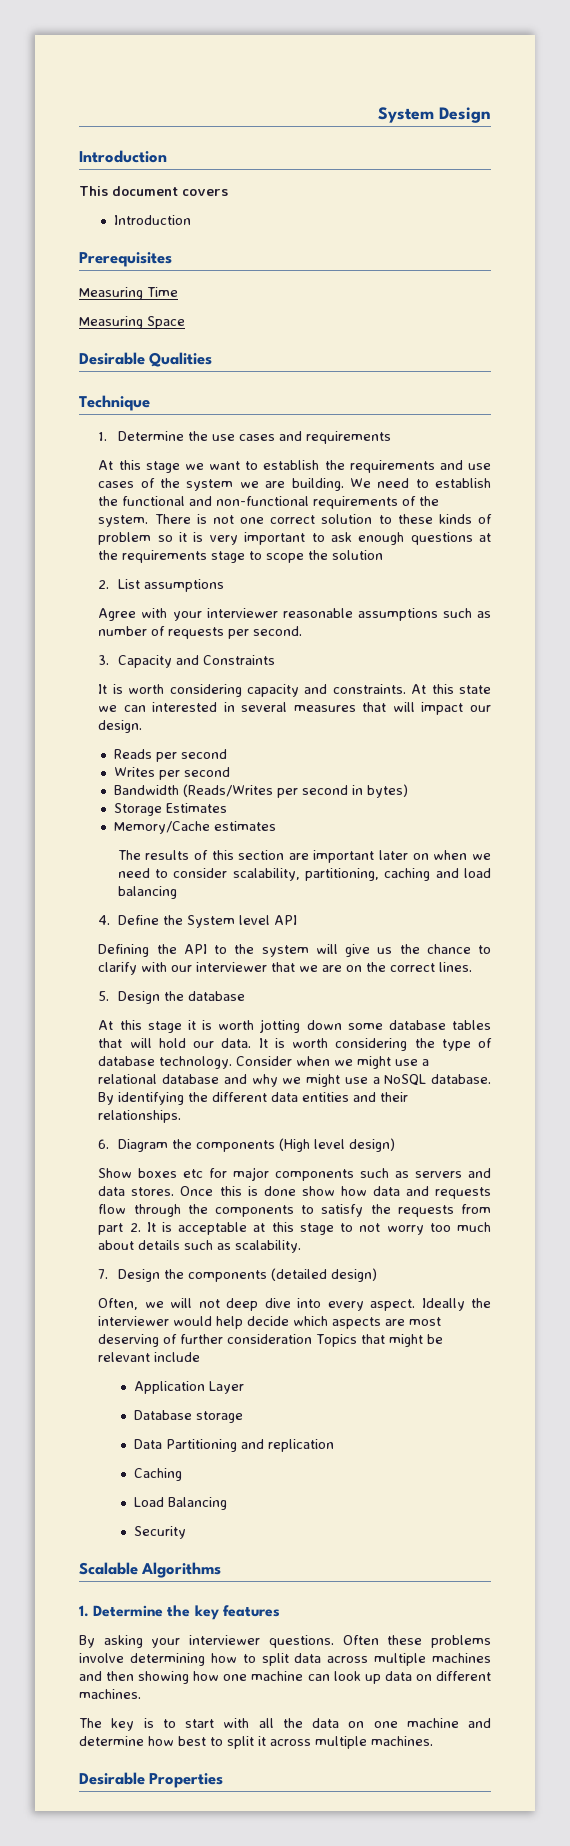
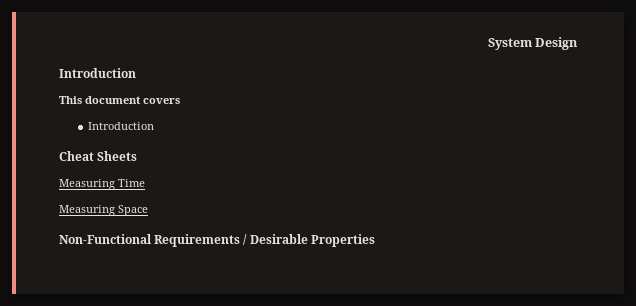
- Prerequisites
+ Cheat Sheets
- Desirable Qualities
- Technique
- 1. Determine the use cases and requirements
- At this stage we want to establish the requirements and use cases of the system we are building. We need to establish the functional and non-functional requirements of the system. There is not one correct solution to these kinds of problem so it is very important to ask enough questions at the requirements stage to scope the solution
- 2. List assumptions
- Agree with your interviewer reasonable assumptions such as number of requests per second.
- 3. Capacity and Constraints
- It is worth considering capacity and constraints. At this state we can interested in several measures that will impact our design.
- Reads per second
- Writes per second
- Bandwidth (Reads/Writes per second in bytes)
- Storage Estimates
- Memory/Cache estimates
- The results of this section are important later on when we need to consider scalability, partitioning, caching and load balancing
- 4. Define the System level API
- Defining the API to the system will give us the chance to clarify with our interviewer that we are on the correct lines.
- 5. Design the database
- At this stage it is worth jotting down some database tables that will hold our data. It is worth considering the type of database technology. Consider when we might use a relational database and why we might use a NoSQL database. By identifying the different data entities and their relationships.
- 6. Diagram the components (High level design)
- Show boxes etc for major components such as servers and data stores. Once this is done show how data and requests flow through the components to satisfy the requests from part 2. It is acceptable at this stage to not worry too much about details such as scalability.
- 7. Design the components (detailed design)
- Often, we will not deep dive into every aspect. Ideally the interviewer would help decide which aspects are most deserving of further consideration Topics that might be relevant include
- Application Layer
- Database storage
- Data Partitioning and replication
- Caching
- Load Balancing
- Security
- Scalable Algorithms
- 1. Determine the key features
- By asking your interviewer questions. Often these problems involve determining how to split data across multiple machines and then showing how one machine can look up data on different machines.
- The key is to start with all the data on one machine and determine how best to split it across multiple machines.
- Desirable Properties
+ Non-Functional Requirements / Desirable Properties

